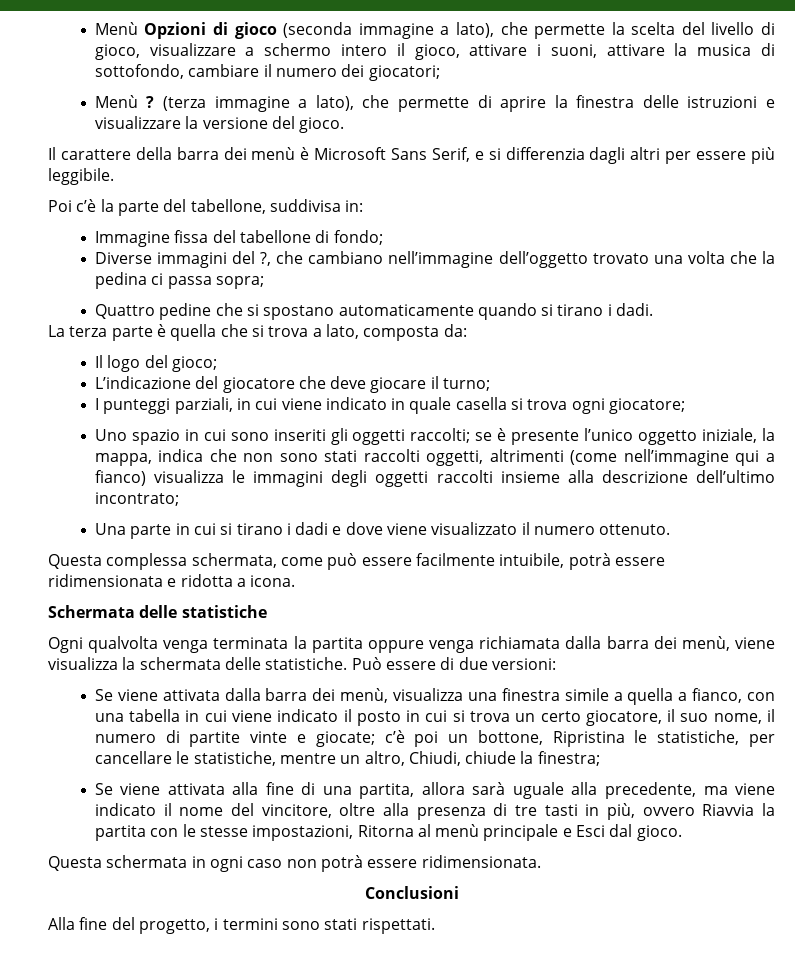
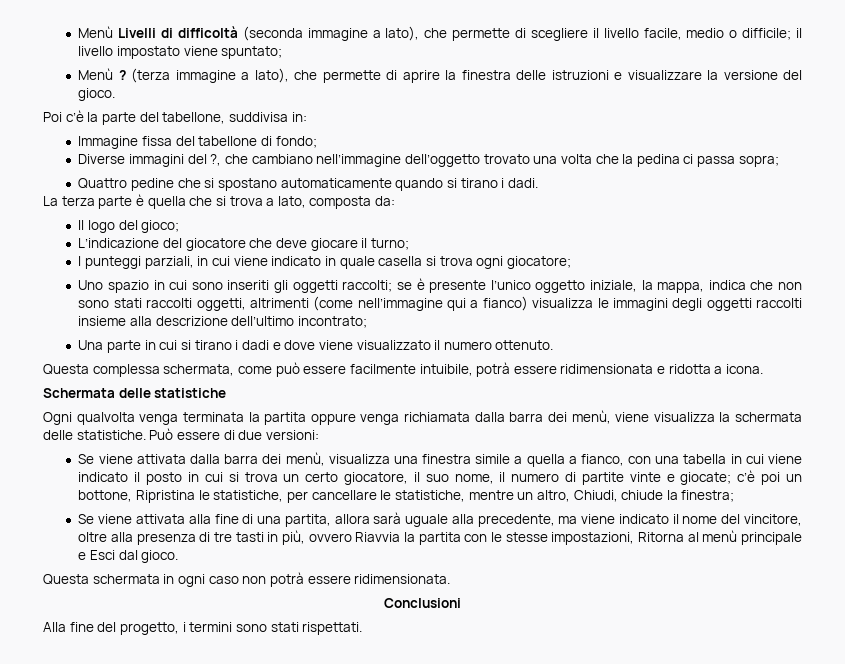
- Menù Opzioni di gioco (seconda immagine a lato), che permette la scelta del livello di gioco, visualizzare a schermo intero il gioco, attivare i suoni, attivare la musica di sottofondo, cambiare il numero dei giocatori;
+ Menù Livelli di difficoltà (seconda immagine a lato), che permette di scegliere il livello facile, medio o difficile; il livello impostato viene spuntato;
- Il carattere della barra dei menù è Microsoft Sans Serif, e si differenzia dagli altri per essere più leggibile.

